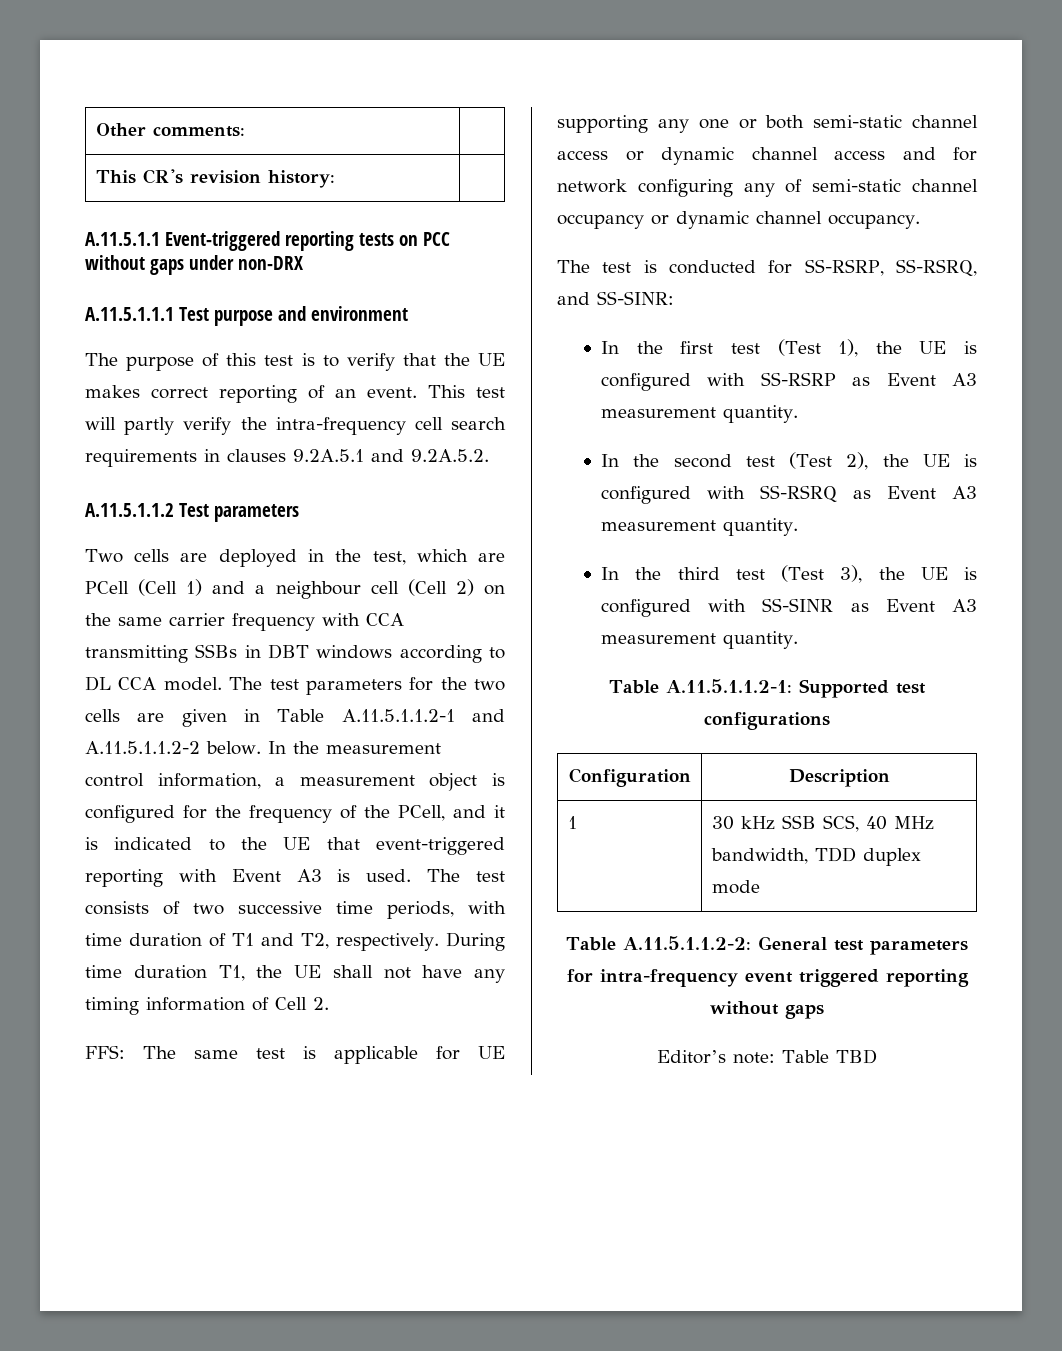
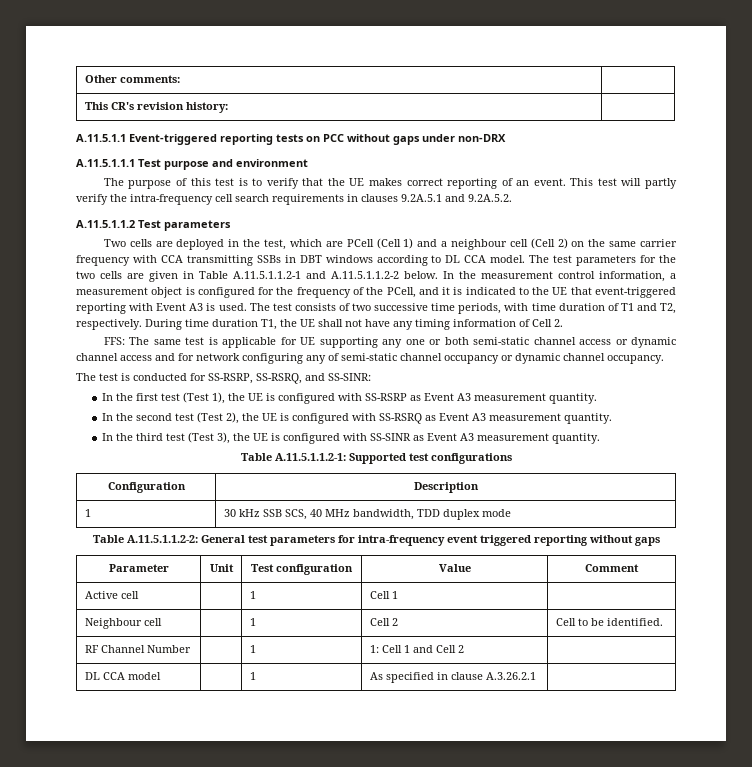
- Editor’s note: Table TBD
+ Parameter | Unit | Test configuration | Value | Comment
+ Active cell | | 1 | Cell 1 |
+ Neighbour cell | | 1 | Cell 2 | Cell to be identified.
+ RF Channel Number | | 1 | 1: Cell 1 and Cell 2 |
+ DL CCA model | | 1 | As specified in clause A.3.26.2.1 |

